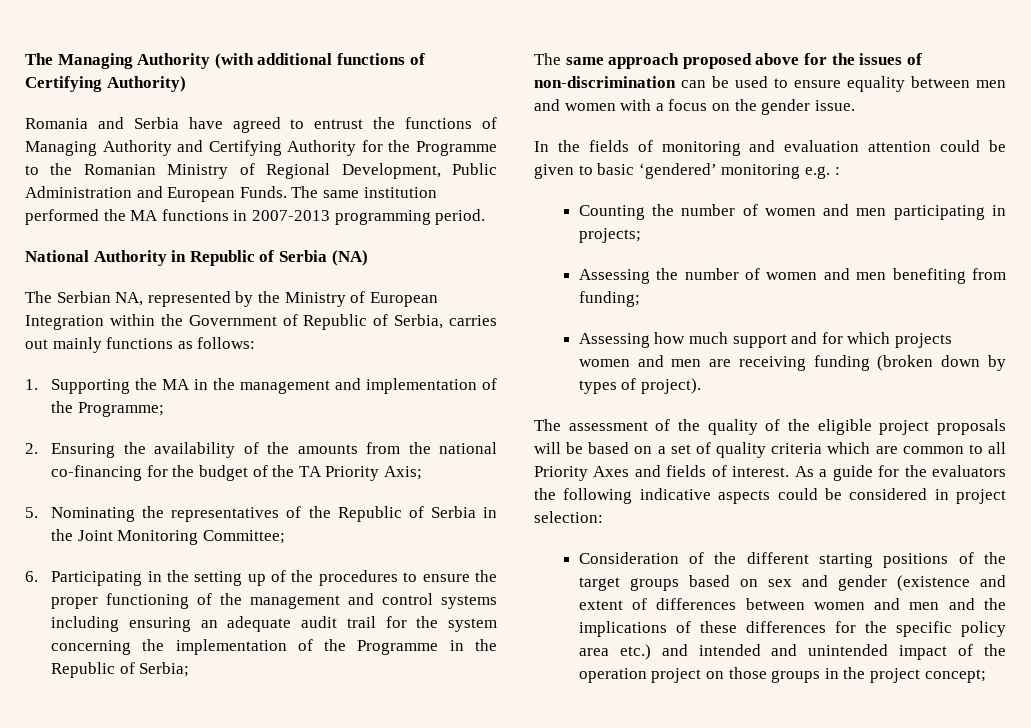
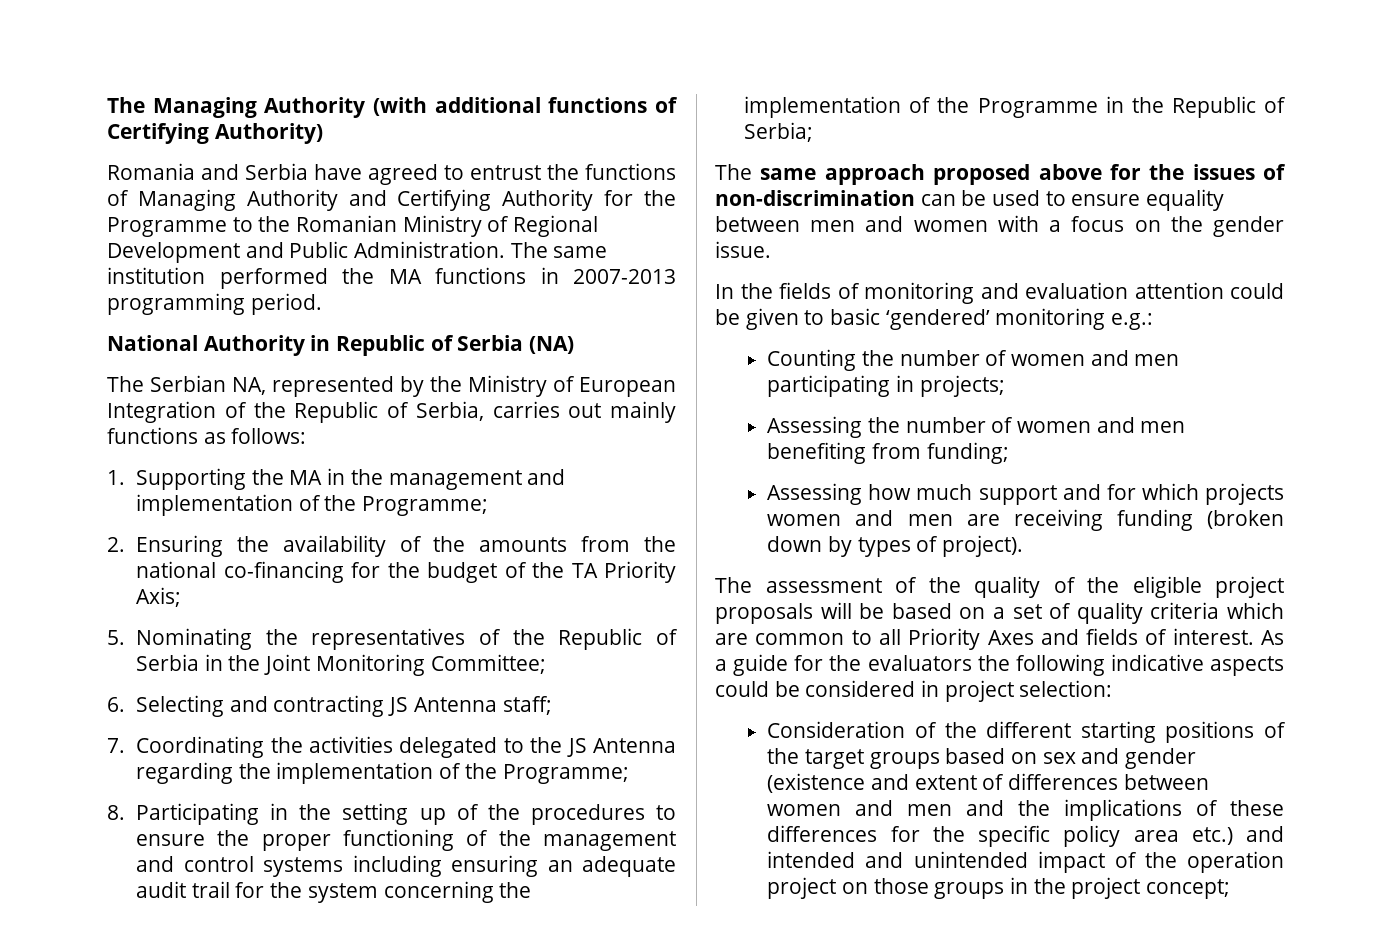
- Romania and Serbia have agreed to entrust the functions of Managing Authority and Certifying Authority for the Programme to the Romanian Ministry of Regional Development, Public Administration and European Funds.
+ Romania and Serbia have agreed to entrust the functions of Managing Authority and Certifying Authority for the Programme to the Romanian Ministry of Regional Development and Public Administration.
- The Serbian NA, represented by the Ministry of European Integration within the Government of Republic of Serbia, carries out mainly functions as follows:
+ The Serbian NA, represented by the Ministry of European Integration of the Republic of Serbia, carries out mainly functions as follows:
- 6. Participating in the setting up of the procedures to ensure the proper functioning of the management and control systems including ensuring an adequate audit trail for the system concerning the implementation of the Programme in the Republic of Serbia;
+ 6. Selecting and contracting JS Antenna staff;
+ 7. Coordinating the activities delegated to the JS Antenna regarding the implementation of the Programme;
+ 8. Participating in the setting up of the procedures to ensure the proper functioning of the management and control systems including ensuring an adequate audit trail for the system concerning the implementation of the Programme in the Republic of Serbia;
- In the fields of monitoring and evaluation attention could be given to basic ‘gendered’ monitoring e.g. :
+ In the fields of monitoring and evaluation attention could be given to basic ‘gendered’ monitoring e.g.:

